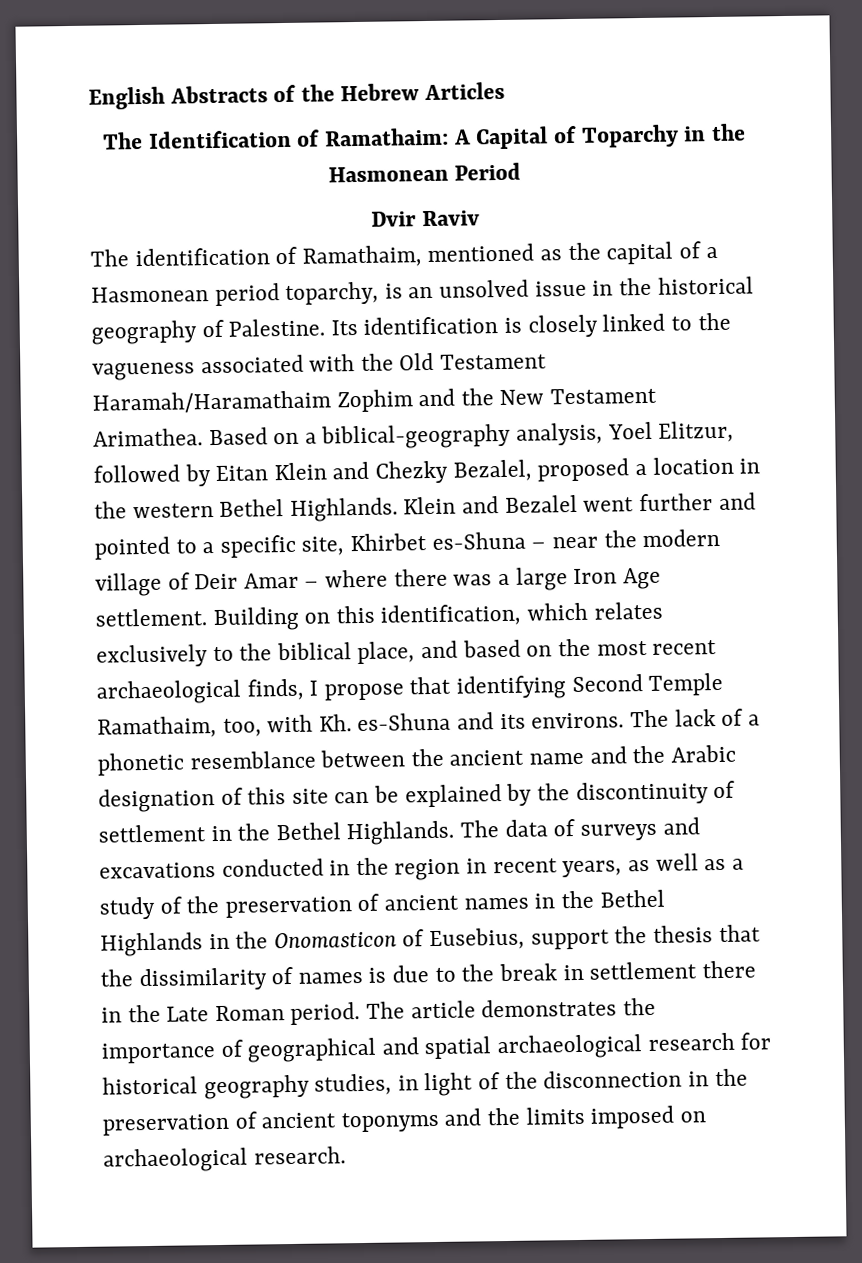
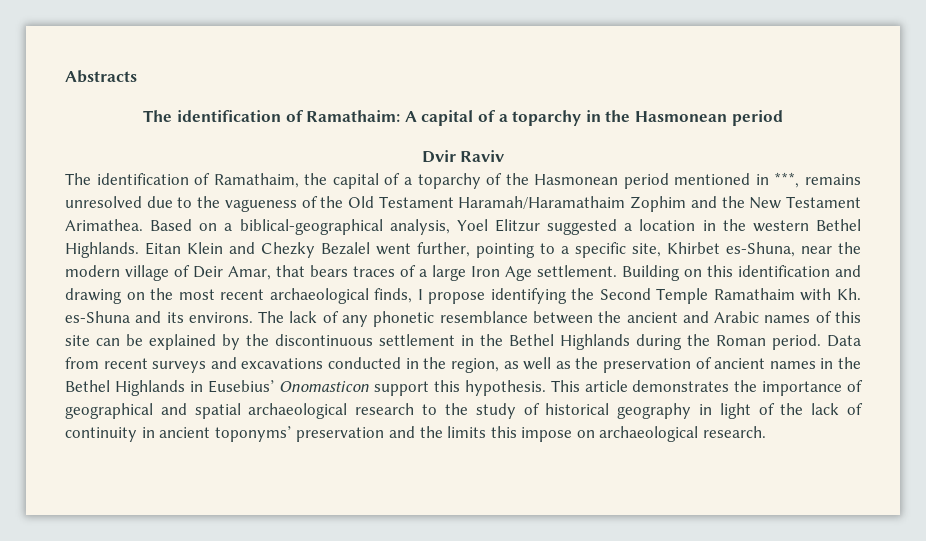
- English Abstracts of the Hebrew Articles
- The Identification of Ramathaim: A Capital of Toparchy in the Hasmonean Period
+ Abstracts
+ The identification of Ramathaim: A capital of a toparchy in the Hasmonean period
- The identification of Ramathaim, mentioned as the capital of a Hasmonean period toparchy, is an unsolved issue in the historical geography of Palestine. Its identification is closely linked to the vagueness associated with the Old Testament Haramah/Haramathaim Zophim and the New Testament Arimathea.
+ The identification of Ramathaim, the capital of a toparchy of the Hasmonean period mentioned in ***, remains unresolved due to the vagueness of the Old Testament Haramah/Haramathaim Zophim and the New Testament Arimathea.
- Based on a biblical-geography analysis, Yoel Elitzur, followed by Eitan Klein and Chezky Bezalel, proposed a location in the western Bethel Highlands.
+ Based on a biblical-geographical analysis, Yoel Elitzur suggested a location in the western Bethel Highlands.
- Klein and Bezalel went further and pointed to a specific site, Khirbet es-Shuna – near the modern village of Deir Amar – where there was a large Iron Age settlement.
+ Eitan Klein and Chezky Bezalel went further, pointing to a specific site, Khirbet es-Shuna, near the modern village of Deir Amar, that bears traces of a large Iron Age settlement.
- Building on this identification, which relates exclusively to the biblical place, and based on the most recent archaeological finds, I propose that identifying Second Temple Ramathaim, too, with Kh. es-Shuna and its environs.
+ Building on this identification and drawing on the most recent archaeological finds, I propose identifying the Second Temple Ramathaim with Kh. es-Shuna and its environs.
- The lack of a phonetic resemblance between the ancient name and the Arabic designation of this site can be explained by the discontinuity of settlement in the Bethel Highlands. The data of surveys and excavations conducted in the region in recent years, as well as a study of the preservation of ancient names in the Bethel Highlands in the Onomasticon of Eusebius, support the thesis that the dissimilarity of names is due to the break in settlement there in the Late Roman period. The article demonstrates the importance of geographical and spatial archaeological research for historical geography studies, in light of the disconnection in the preservation of ancient toponyms and the limits imposed on archaeological research.
+ The lack of any phonetic resemblance between the ancient and Arabic names of this site can be explained by the discontinuous settlement in the Bethel Highlands during the Roman period. Data from recent surveys and excavations conducted in the region, as well as the preservation of ancient names in the Bethel Highlands in Eusebius’ Onomasticon support this hypothesis. This article demonstrates the importance of geographical and spatial archaeological research to the study of historical geography in light of the lack of continuity in ancient toponyms’ preservation and the limits this impose on archaeological research.

